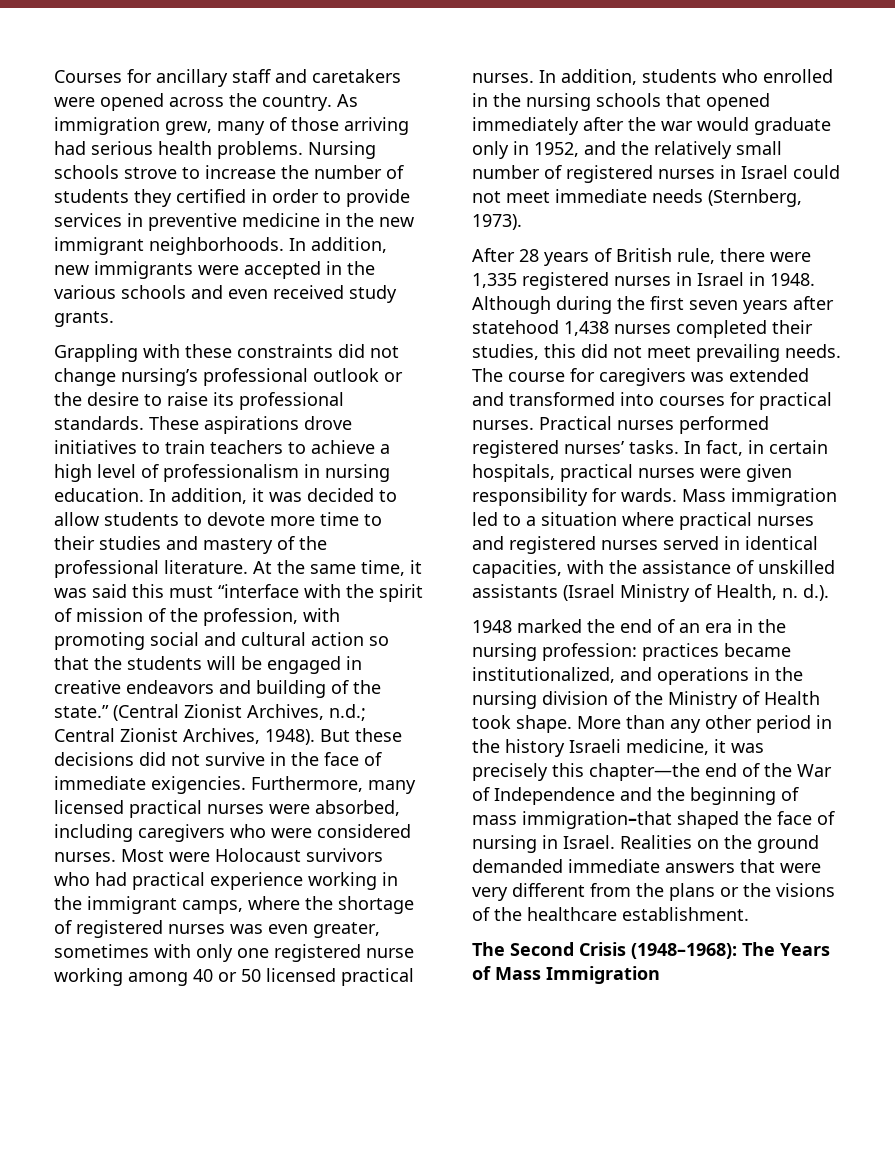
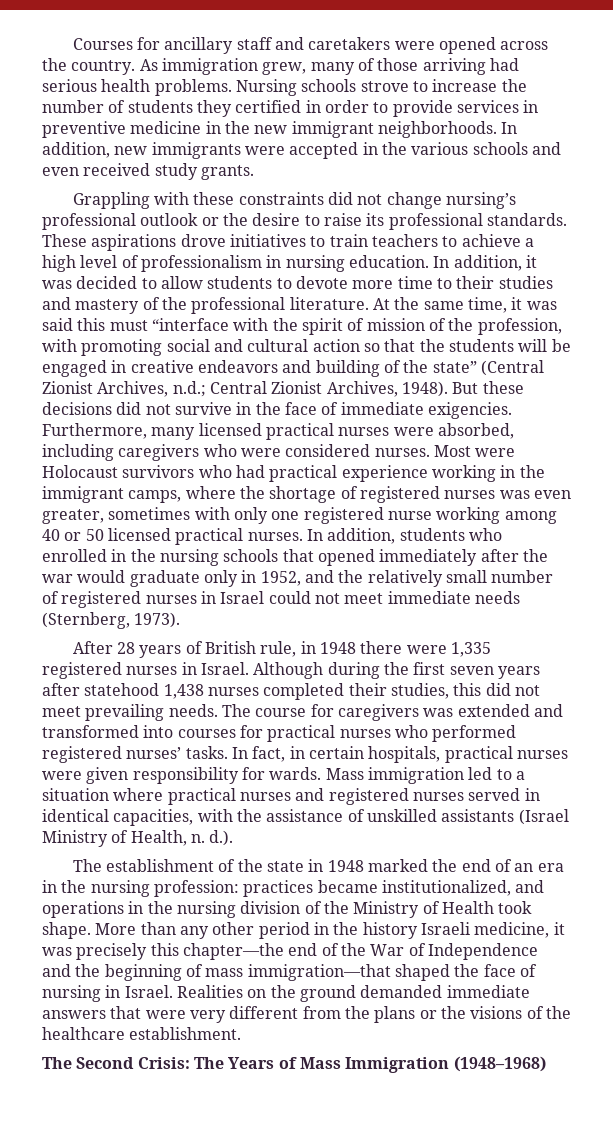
- At the same time, it was said this must “interface with the spirit of mission of the profession, with promoting social and cultural action so that the students will be engaged in creative endeavors and building of the state.” (Central Zionist Archives, n.d.; Central Zionist Archives, 1948).
+ At the same time, it was said this must “interface with the spirit of mission of the profession, with promoting social and cultural action so that the students will be engaged in creative endeavors and building of the state” (Central Zionist Archives, n.d.; Central Zionist Archives, 1948).
- After 28 years of British rule, there were 1,335 registered nurses in Israel in 1948.
+ After 28 years of British rule, in 1948 there were 1,335 registered nurses in Israel.
- The course for caregivers was extended and transformed into courses for practical nurses. Practical nurses performed registered nurses’ tasks.
+ The course for caregivers was extended and transformed into courses for practical nurses who performed registered nurses’ tasks.
- 1948 marked the end of an era in the nursing profession: practices became institutionalized, and operations in the nursing division of the Ministry of Health took shape.
+ The establishment of the state in 1948 marked the end of an era in the nursing profession: practices became institutionalized, and operations in the nursing division of the Ministry of Health took shape.
- More than any other period in the history Israeli medicine, it was precisely this chapter—the end of the War of Independence and the beginning of mass immigration–that shaped the face of nursing in Israel.
+ More than any other period in the history Israeli medicine, it was precisely this chapter—the end of the War of Independence and the beginning of mass immigration—that shaped the face of nursing in Israel.
- The Second Crisis (1948–1968): The Years of Mass Immigration
+ The Second Crisis: The Years of Mass Immigration (1948–1968)

